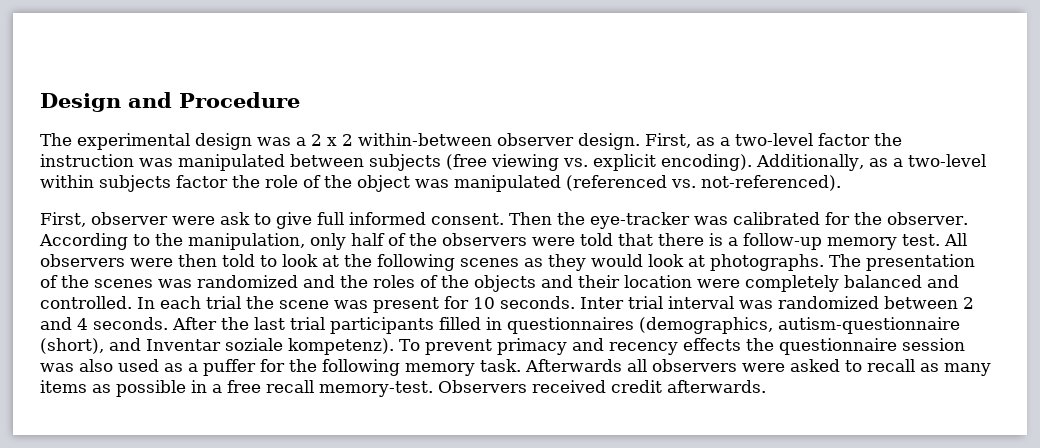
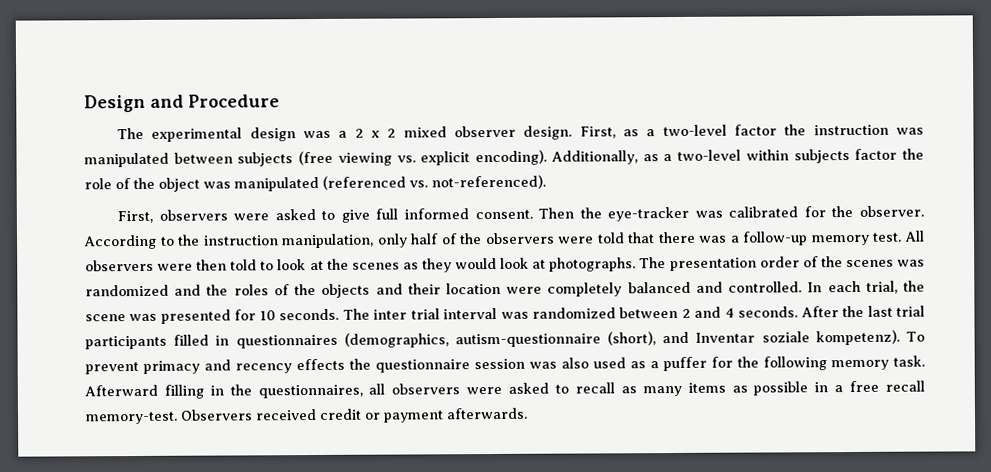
- The experimental design was a 2 x 2 within-between observer design.
+ The experimental design was a 2 x 2 mixed observer design.
- First, observer were ask to give full informed consent.
+ First, observers were asked to give full informed consent.
- According to the manipulation, only half of the observers were told that there is a follow-up memory test.
+ According to the instruction manipulation, only half of the observers were told that there was a follow-up memory test.
- All observers were then told to look at the following scenes as they would look at photographs.
+ All observers were then told to look at the scenes as they would look at photographs.
- The presentation of the scenes was randomized and the roles of the objects and their location were completely balanced and controlled.
+ The presentation order of the scenes was randomized and the roles of the objects and their location were completely balanced and controlled.
- In each trial the scene was present for 10 seconds.
+ In each trial, the scene was presented for 10 seconds.
- Inter trial interval was randomized between 2 and 4 seconds.
+ The inter trial interval was randomized between 2 and 4 seconds.
- Afterwards all observers were asked to recall as many items as possible in a free recall memory-test.
+ Afterward filling in the questionnaires, all observers were asked to recall as many items as possible in a free recall memory-test.
- Observers received credit afterwards.
+ Observers received credit or payment afterwards.

